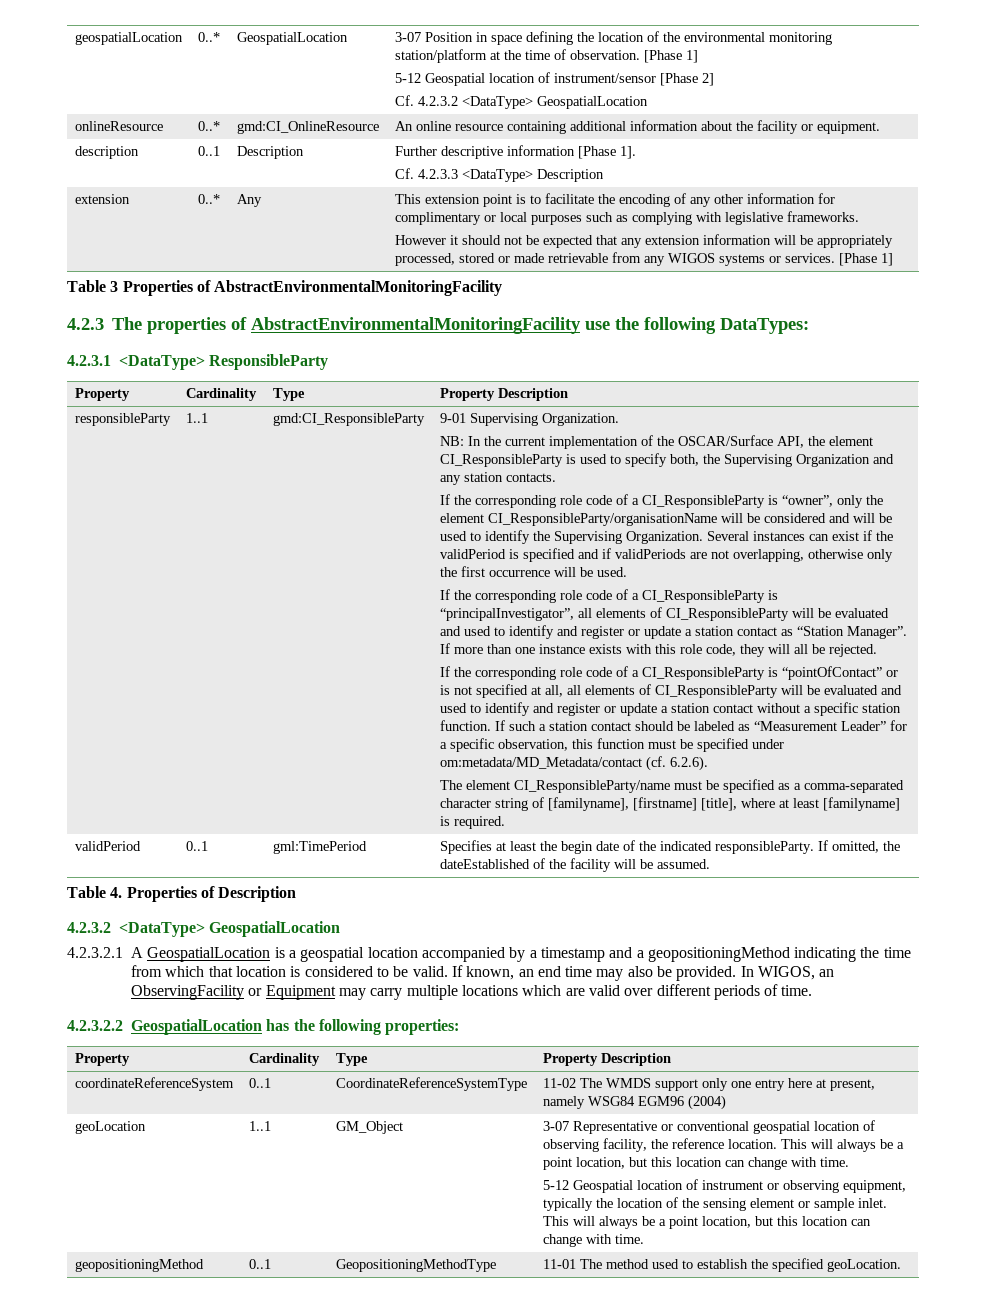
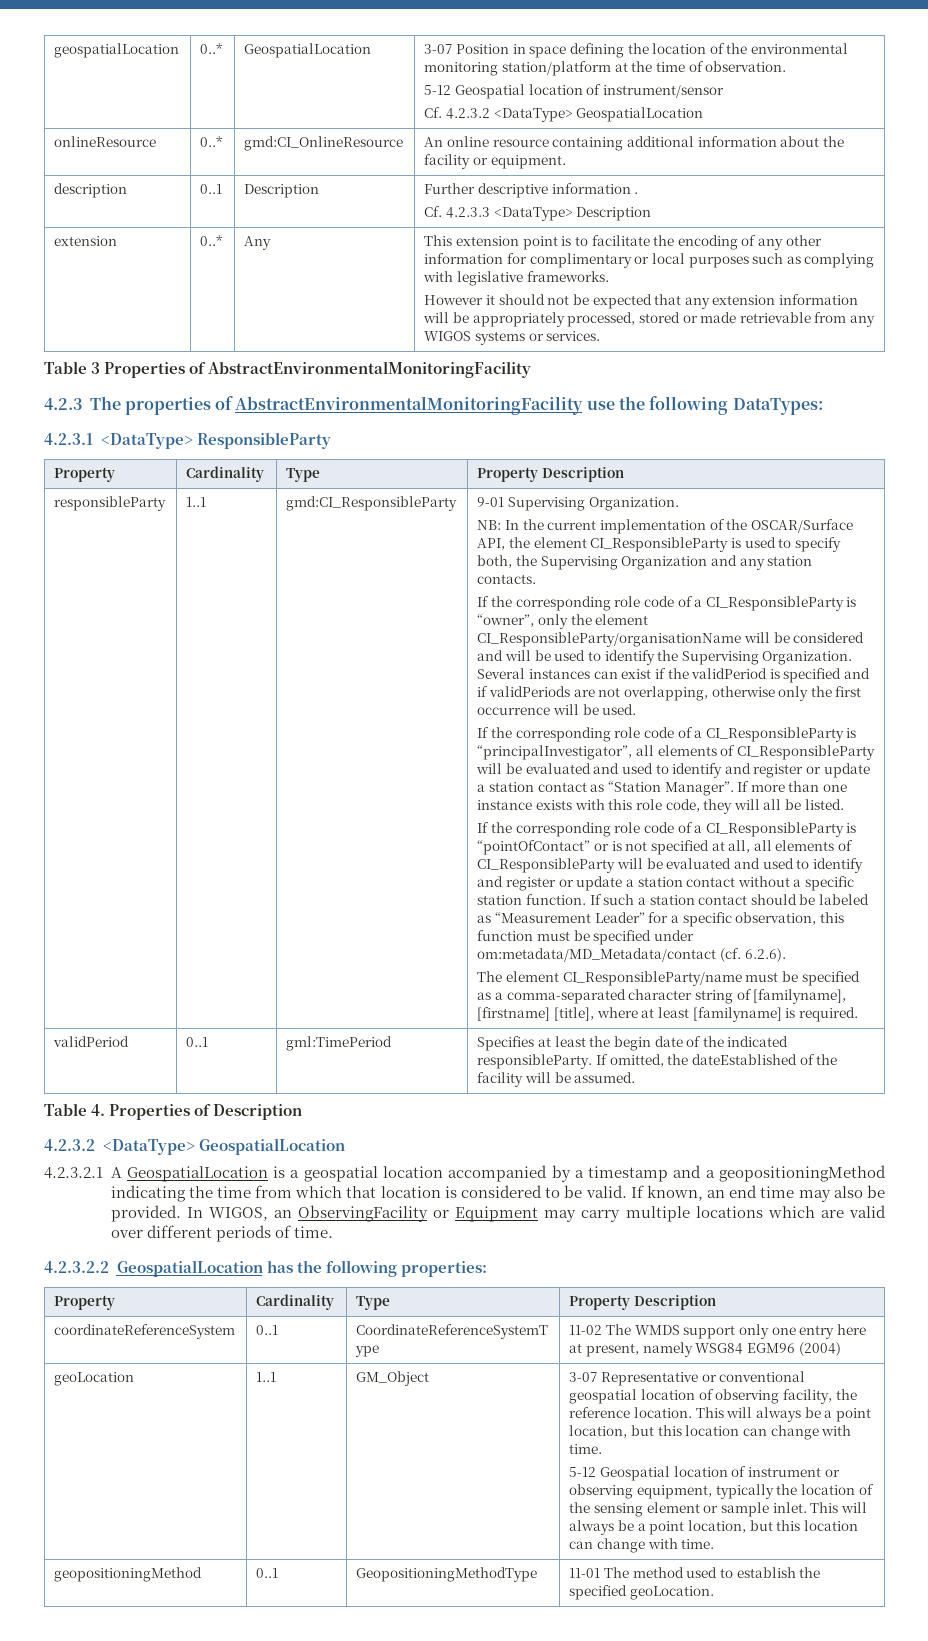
- geospatialLocation | 0..* | GeospatialLocation | 3-07 Position in space defining the location of the environmental monitoring station/platform at the time of observation. [Phase 1]
- 5-12 Geospatial location of instrument/sensor [Phase 2]
+ geospatialLocation | 0..* | GeospatialLocation | 3-07 Position in space defining the location of the environmental monitoring station/platform at the time of observation.
+ 5-12 Geospatial location of instrument/sensor
- description | 0..1 | Description | Further descriptive information [Phase 1].
+ description | 0..1 | Description | Further descriptive information .
- However it should not be expected that any extension information will be appropriately processed, stored or made retrievable from any WIGOS systems or services. [Phase 1]
+ However it should not be expected that any extension information will be appropriately processed, stored or made retrievable from any WIGOS systems or services.
- If more than one instance exists with this role code, they will all be rejected.
+ If more than one instance exists with this role code, they will all be listed.

